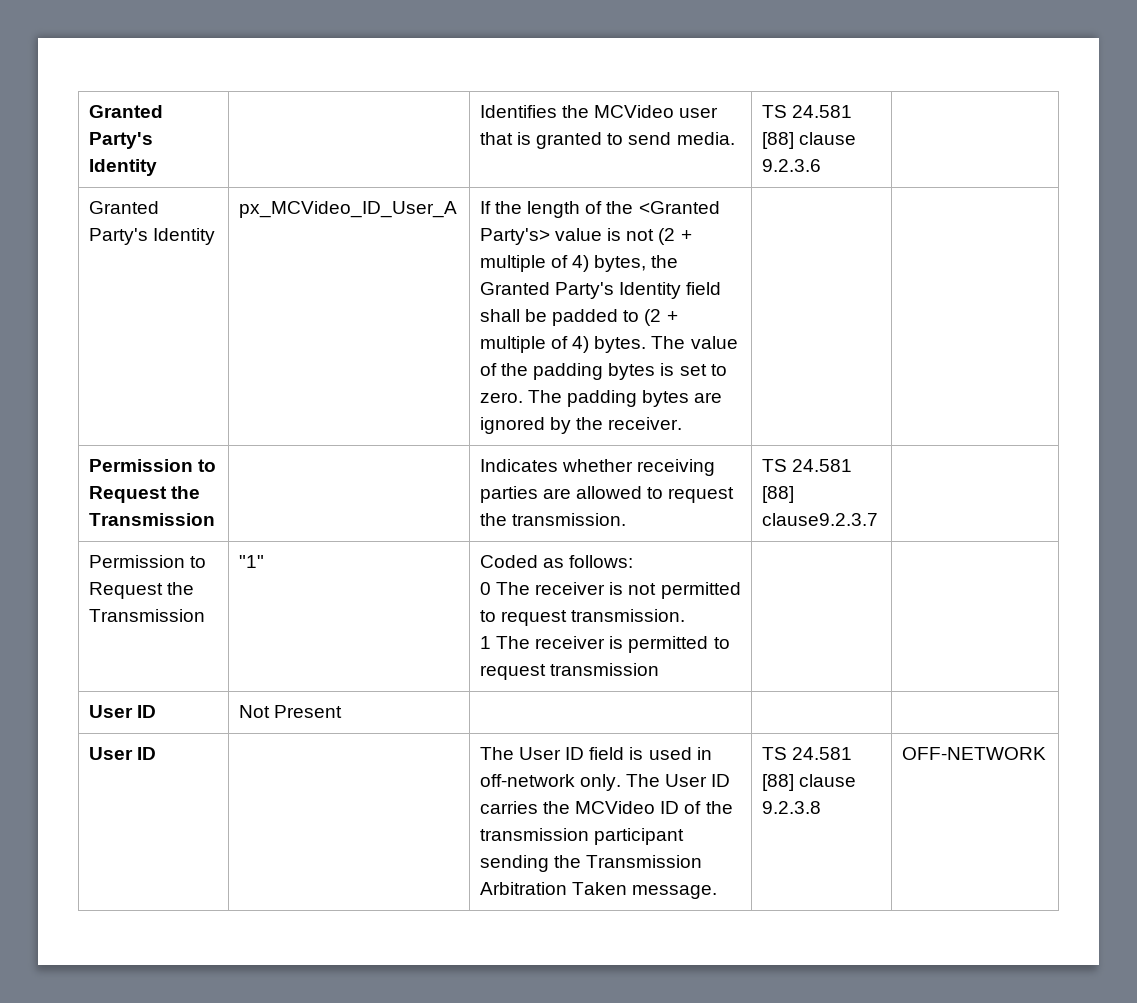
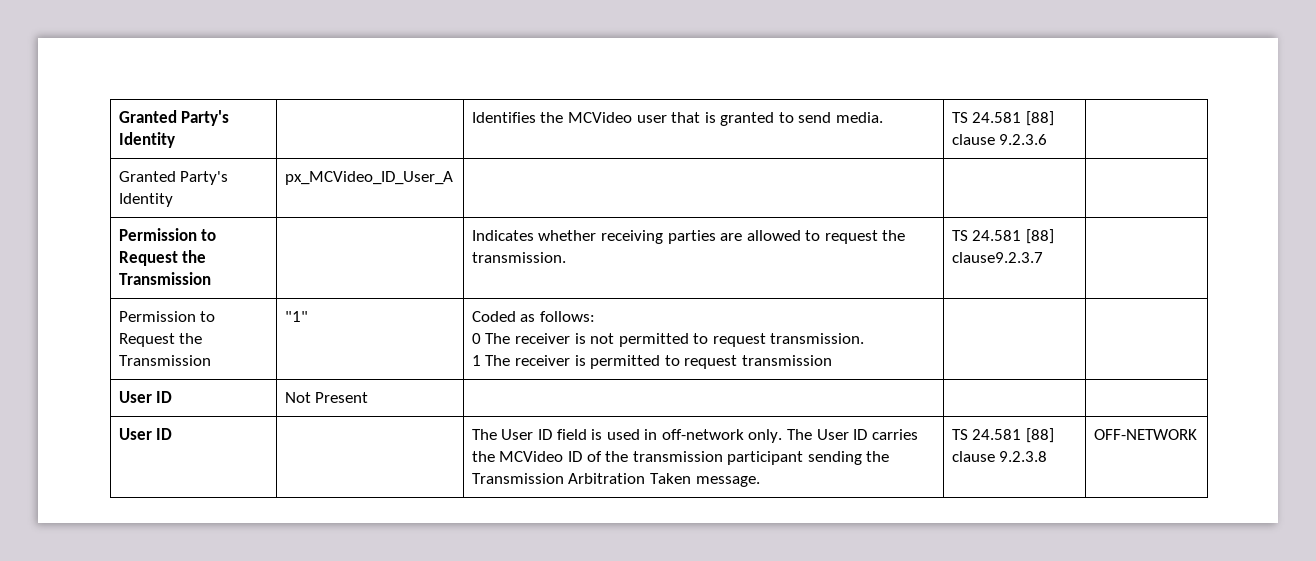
- If the length of the <Granted Party's> value is not (2 + multiple of 4) bytes, the Granted Party's Identity field shall be padded to (2 + multiple of 4) bytes. The value of the padding bytes is set to zero. The padding bytes are ignored by the receiver.

